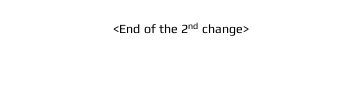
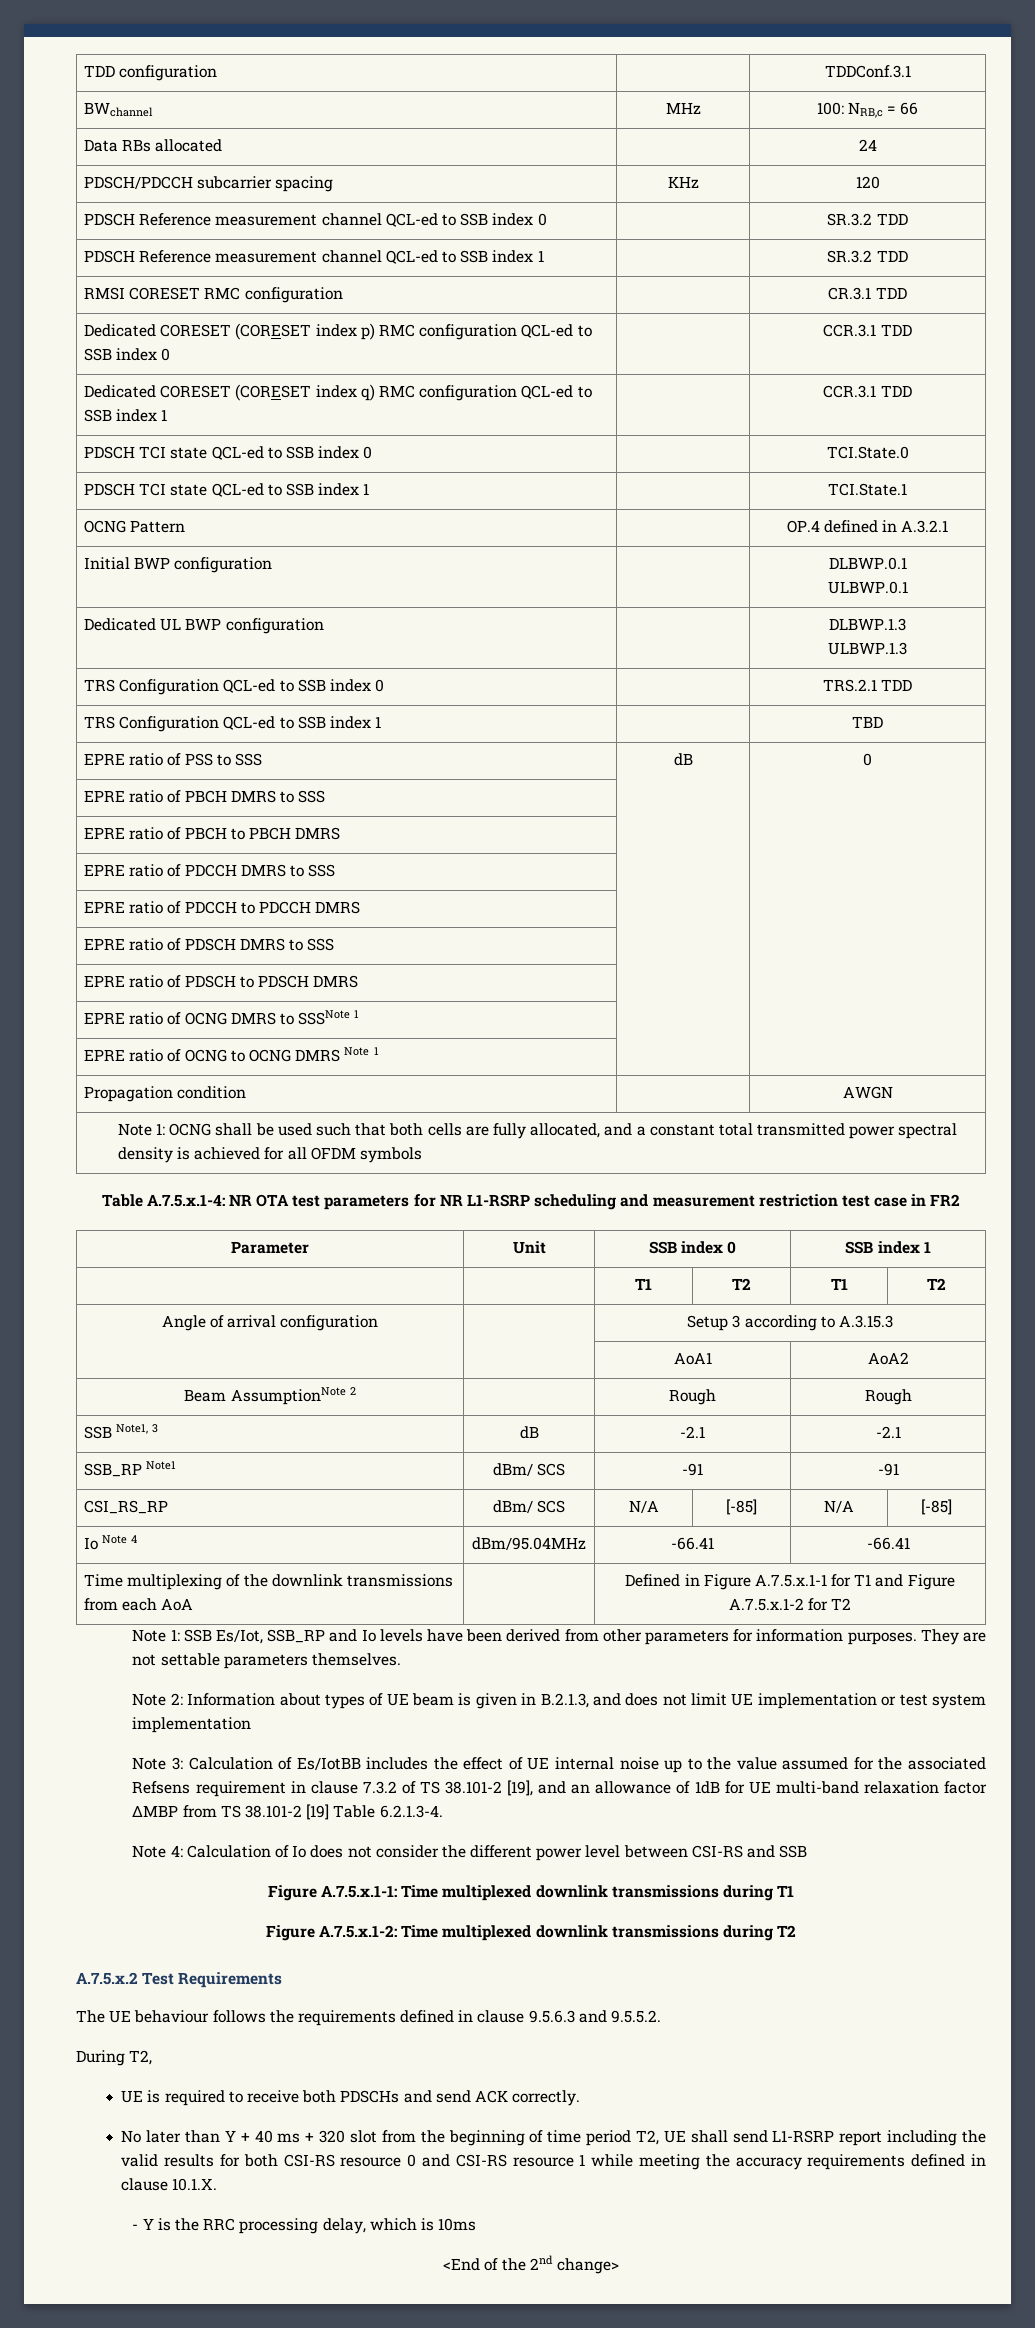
+ TDD configuration | | TDDConf.3.1
+ BWchannel | MHz | 100: NRB,c = 66
+ Data RBs allocated | | 24
+ PDSCH/PDCCH subcarrier spacing | KHz | 120
+ PDSCH Reference measurement channel QCL-ed to SSB index 0 | | SR.3.2 TDD
+ PDSCH Reference measurement channel QCL-ed to SSB index 1 | | SR.3.2 TDD
+ RMSI CORESET RMC configuration | | CR.3.1 TDD
+ Dedicated CORESET (CORESET index p) RMC configuration QCL-ed to SSB index 0 | | CCR.3.1 TDD
+ Dedicated CORESET (CORESET index q) RMC configuration QCL-ed to SSB index 1 | | CCR.3.1 TDD
+ PDSCH TCI state QCL-ed to SSB index 0 | | TCI.State.0
+ PDSCH TCI state QCL-ed to SSB index 1 | | TCI.State.1
+ OCNG Pattern | | OP.4 defined in A.3.2.1
+ Initial BWP configuration | | DLBWP.0.1
+ ULBWP.0.1
+ Dedicated UL BWP configuration | | DLBWP.1.3
+ ULBWP.1.3
+ TRS Configuration QCL-ed to SSB index 0 | | TRS.2.1 TDD
+ TRS Configuration QCL-ed to SSB index 1 | | TBD
+ EPRE ratio of PSS to SSS | dB | 0
+ EPRE ratio of PBCH DMRS to SSS | |
+ EPRE ratio of PBCH to PBCH DMRS | |
+ EPRE ratio of PDCCH DMRS to SSS | |
+ EPRE ratio of PDCCH to PDCCH DMRS | |
+ EPRE ratio of PDSCH DMRS to SSS | |
+ EPRE ratio of PDSCH to PDSCH DMRS | |
+ EPRE ratio of OCNG DMRS to SSSNote 1 | |
+ EPRE ratio of OCNG to OCNG DMRS Note 1 | |
+ Propagation condition | | AWGN
+ Note 1: OCNG shall be used such that both cells are fully allocated, and a constant total transmitted power spectral density is achieved for all OFDM symbols
+ Table A.7.5.x.1-4: NR OTA test parameters for NR L1-RSRP scheduling and measurement restriction test case in FR2
+ Parameter | Unit | SSB index 0 | SSB index 1
+ | | T1 | T2 | T1 | T2
+ Angle of arrival configuration | | Setup 3 according to A.3.15.3
+ | | AoA1 | AoA2
+ Beam AssumptionNote 2 | | Rough | Rough
+ SSB Note1, 3 | dB | -2.1 | -2.1
+ SSB_RP Note1 | dBm/ SCS | -91 | -91
+ CSI_RS_RP | dBm/ SCS | N/A | [-85] | N/A | [-85]
+ Io Note 4 | dBm/95.04MHz | -66.41 | -66.41
+ Time multiplexing of the downlink transmissions from each AoA | | Defined in Figure A.7.5.x.1-1 for T1 and Figure A.7.5.x.1-2 for T2
+ Note 1: SSB Es/Iot, SSB_RP and Io levels have been derived from other parameters for information purposes. They are not settable parameters themselves.
+ Note 2: Information about types of UE beam is given in B.2.1.3, and does not limit UE implementation or test system implementation
+ Note 3: Calculation of Es/IotBB includes the effect of UE internal noise up to the value assumed for the associated Refsens requirement in clause 7.3.2 of TS 38.101-2 [19], and an allowance of 1dB for UE multi-band relaxation factor ΔMBP from TS 38.101-2 [19] Table 6.2.1.3-4.
+ Note 4: Calculation of Io does not consider the different power level between CSI-RS and SSB
+ Figure A.7.5.x.1-1: Time multiplexed downlink transmissions during T1
+ Figure A.7.5.x.1-2: Time multiplexed downlink transmissions during T2
+ A.7.5.x.2 Test Requirements
+ The UE behaviour follows the requirements defined in clause 9.5.6.3 and 9.5.5.2.
+ During T2,
+ UE is required to receive both PDSCHs and send ACK correctly.
+ No later than Y + 40 ms + 320 slot from the beginning of time period T2, UE shall send L1-RSRP report including the valid results for both CSI-RS resource 0 and CSI-RS resource 1 while meeting the accuracy requirements defined in clause 10.1.X.
+ - Y is the RRC processing delay, which is 10ms

